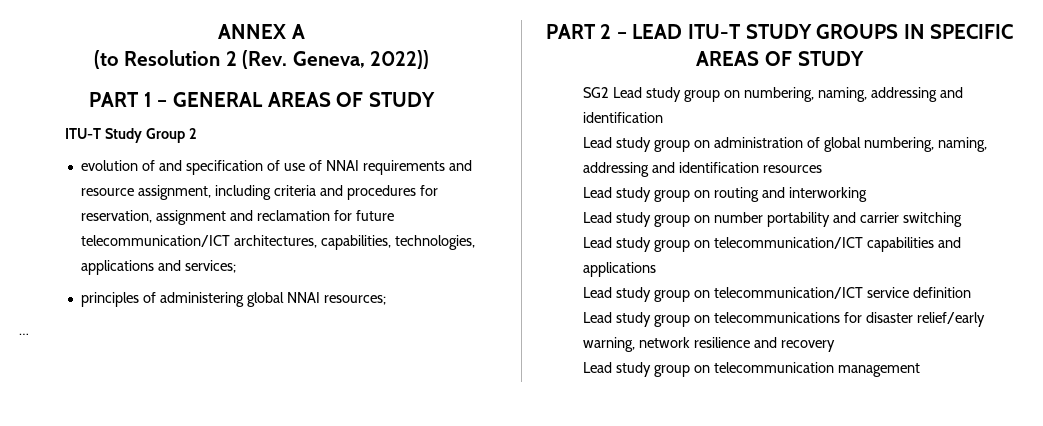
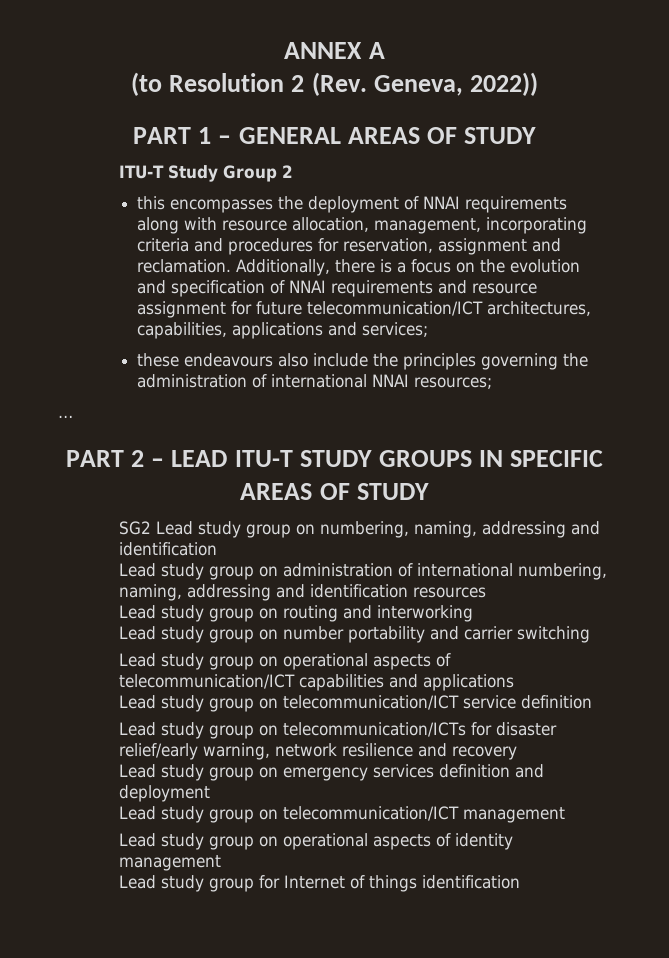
- evolution of and specification of use of NNAI requirements and resource assignment, including criteria and procedures for reservation, assignment and reclamation for future telecommunication/ICT architectures, capabilities, technologies, applications and services;
+ this encompasses the deployment of NNAI requirements along with resource allocation, management, incorporating criteria and procedures for reservation, assignment and reclamation. Additionally, there is a focus on the evolution and specification of NNAI requirements and resource assignment for future telecommunication/ICT architectures, capabilities, applications and services;
- principles of administering global NNAI resources;
+ these endeavours also include the principles governing the administration of international NNAI resources;
- Lead study group on administration of global numbering, naming, addressing and identification resources
+ Lead study group on administration of international numbering, naming, addressing and identification resources
- Lead study group on telecommunication/ICT capabilities and applications
+ Lead study group on operational aspects of telecommunication/ICT capabilities and applications
- Lead study group on telecommunications for disaster relief/early warning, network resilience and recovery
+ Lead study group on telecommunication/ICTs for disaster relief/early warning, network resilience and recovery
- Lead study group on telecommunication management
+ Lead study group on emergency services definition and deployment
+ Lead study group on telecommunication/ICT management
+ Lead study group on operational aspects of identity management
+ Lead study group for Internet of things identification

